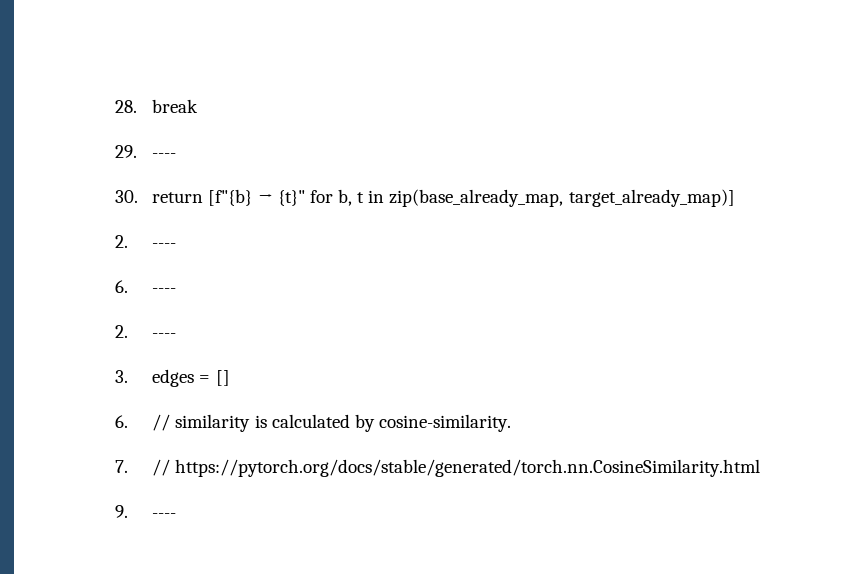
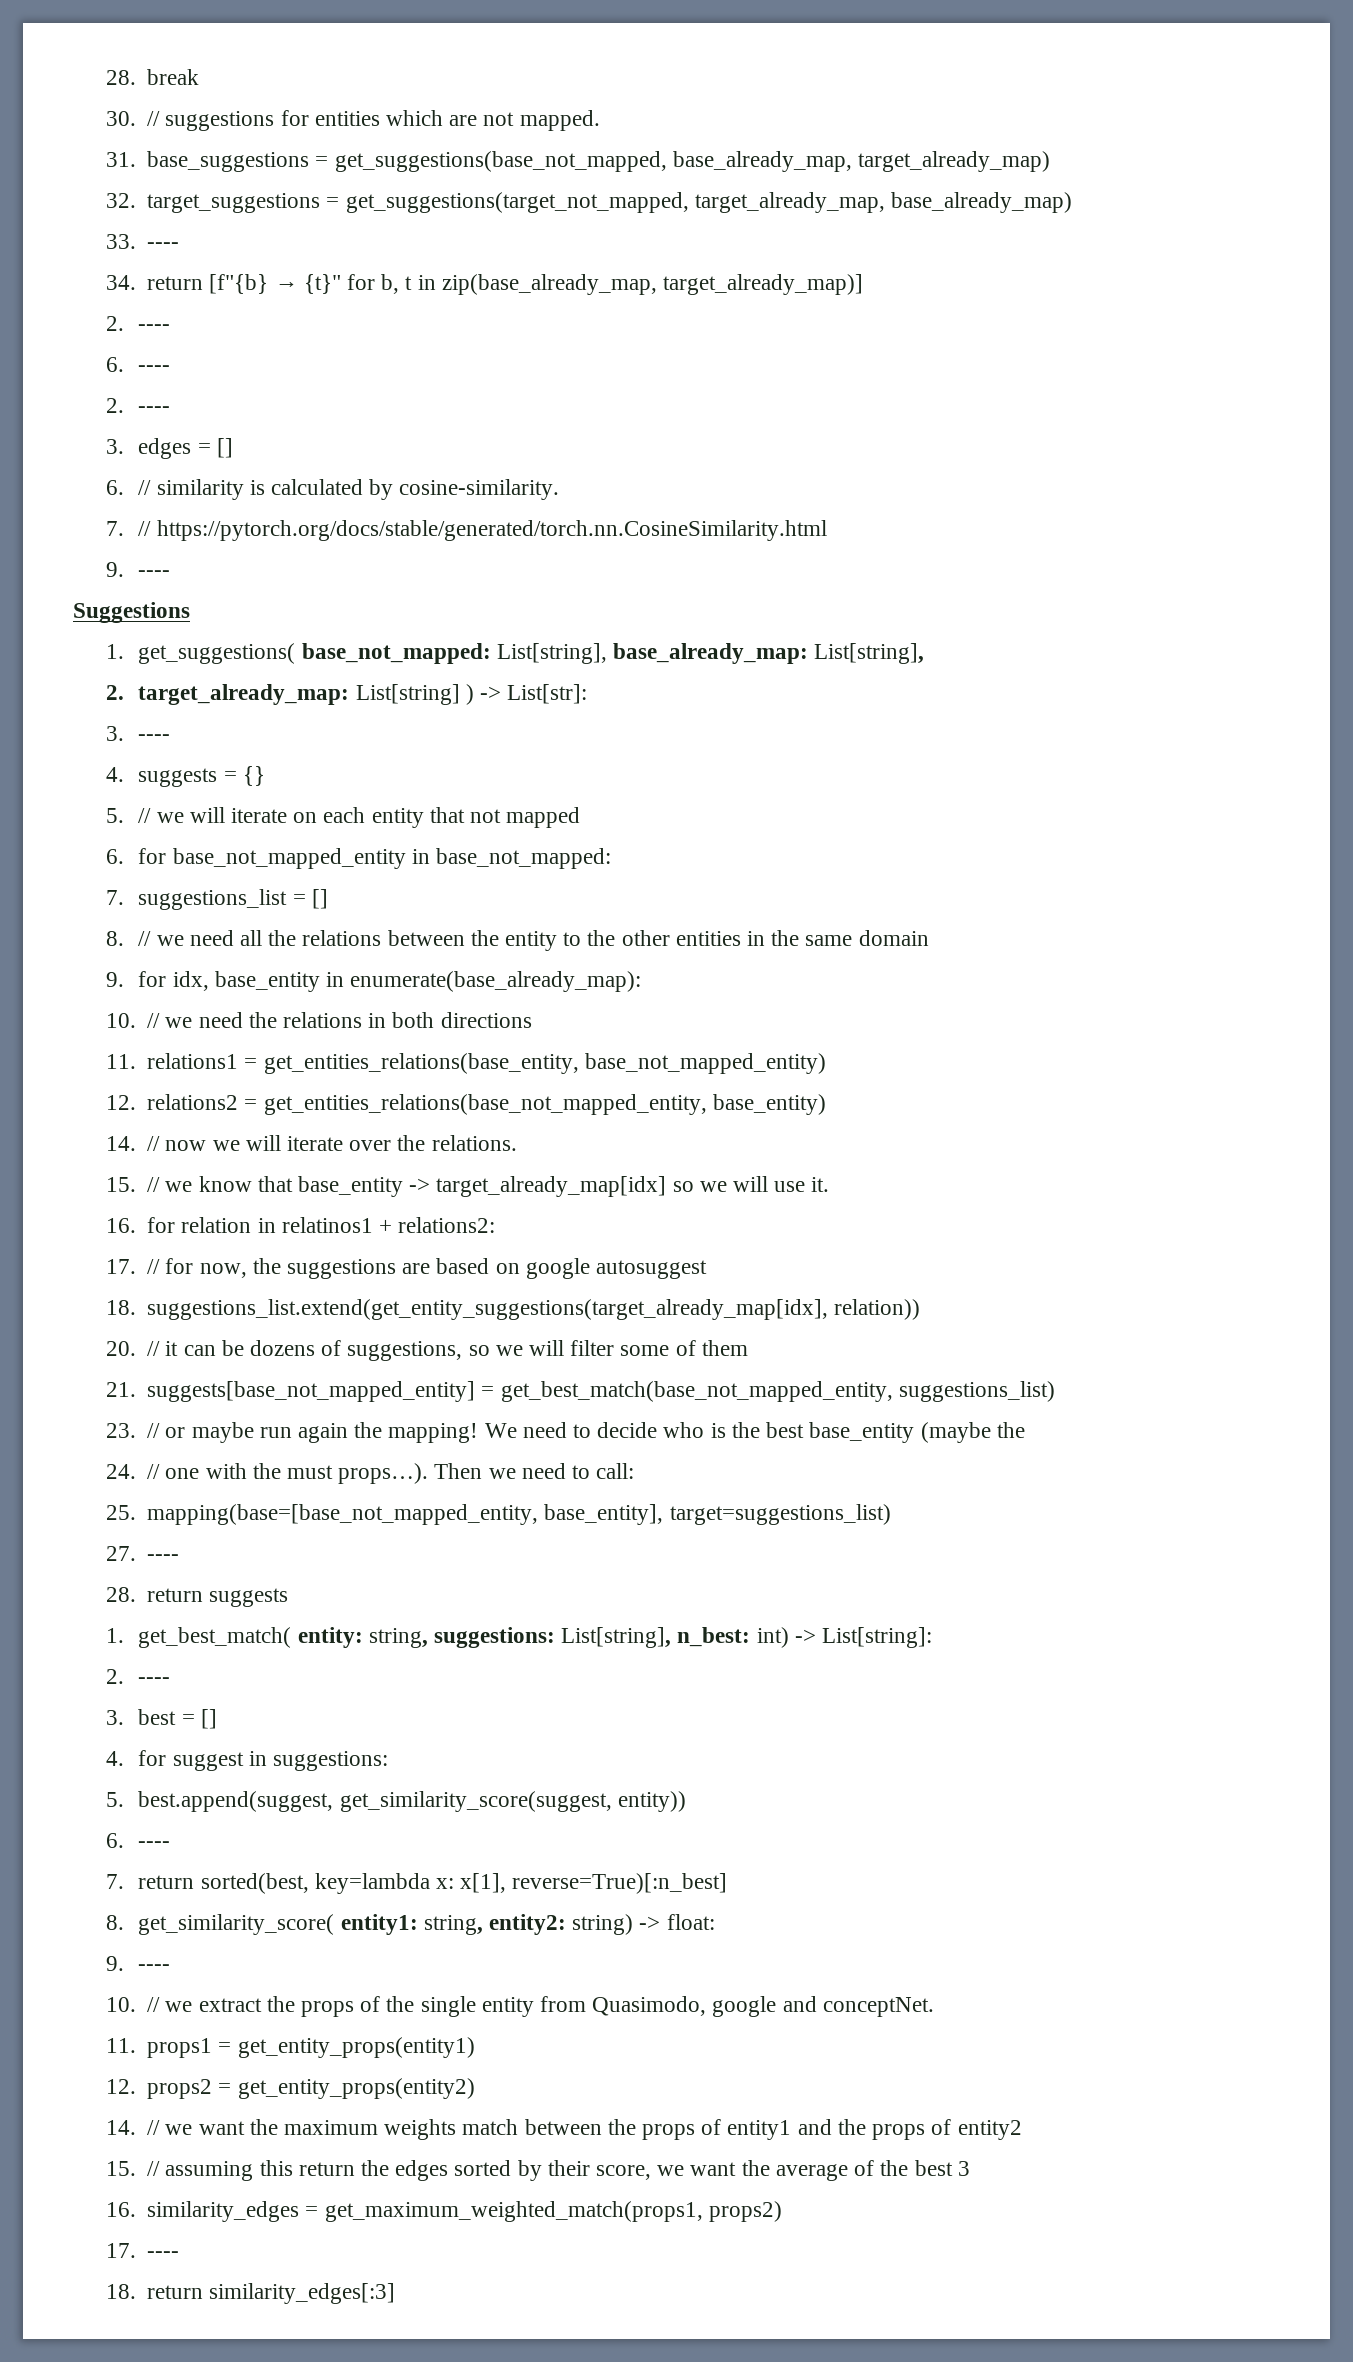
- 29. ----
- 30. return [f"{b} → {t}" for b, t in zip(base_already_map, target_already_map)]
+ 30. // suggestions for entities which are not mapped.
+ 31. base_suggestions = get_suggestions(base_not_mapped, base_already_map, target_already_map)
+ 32. target_suggestions = get_suggestions(target_not_mapped, target_already_map, base_already_map)
+ 33. ----
+ 34. return [f"{b} → {t}" for b, t in zip(base_already_map, target_already_map)]
+ Suggestions
+ 1. get_suggestions( base_not_mapped: List[string], base_already_map: List[string],
+ 2. target_already_map: List[string] ) -> List[str]:
+ 3. ----
+ 4. suggests = {}
+ 5. // we will iterate on each entity that not mapped
+ 6. for base_not_mapped_entity in base_not_mapped:
+ 7. suggestions_list = []
+ 8. // we need all the relations between the entity to the other entities in the same domain
+ 9. for idx, base_entity in enumerate(base_already_map):
+ 10. // we need the relations in both directions
+ 11. relations1 = get_entities_relations(base_entity, base_not_mapped_entity)
+ 12. relations2 = get_entities_relations(base_not_mapped_entity, base_entity)
+ 14. // now we will iterate over the relations.
+ 15. // we know that base_entity -> target_already_map[idx] so we will use it.
+ 16. for relation in relatinos1 + relations2:
+ 17. // for now, the suggestions are based on google autosuggest
+ 18. suggestions_list.extend(get_entity_suggestions(target_already_map[idx], relation))
+ 20. // it can be dozens of suggestions, so we will filter some of them
+ 21. suggests[base_not_mapped_entity] = get_best_match(base_not_mapped_entity, suggestions_list)
+ 23. // or maybe run again the mapping! We need to decide who is the best base_entity (maybe the
+ 24. // one with the must props…). Then we need to call:
+ 25. mapping(base=[base_not_mapped_entity, base_entity], target=suggestions_list)
+ 27. ----
+ 28. return suggests
+ 1. get_best_match( entity: string, suggestions: List[string], n_best: int) -> List[string]:
+ 2. ----
+ 3. best = []
+ 4. for suggest in suggestions:
+ 5. best.append(suggest, get_similarity_score(suggest, entity))
+ 6. ----
+ 7. return sorted(best, key=lambda x: x[1], reverse=True)[:n_best]
+ 8. get_similarity_score( entity1: string, entity2: string) -> float:
+ 9. ----
+ 10. // we extract the props of the single entity from Quasimodo, google and conceptNet.
+ 11. props1 = get_entity_props(entity1)
+ 12. props2 = get_entity_props(entity2)
+ 14. // we want the maximum weights match between the props of entity1 and the props of entity2
+ 15. // assuming this return the edges sorted by their score, we want the average of the best 3
+ 16. similarity_edges = get_maximum_weighted_match(props1, props2)
+ 17. ----
+ 18. return similarity_edges[:3]

